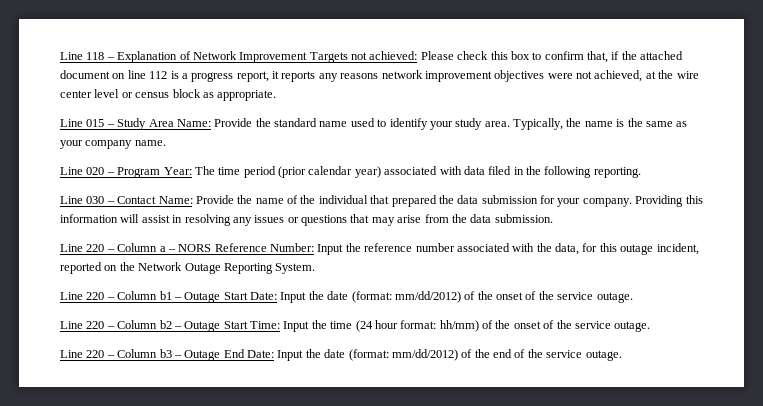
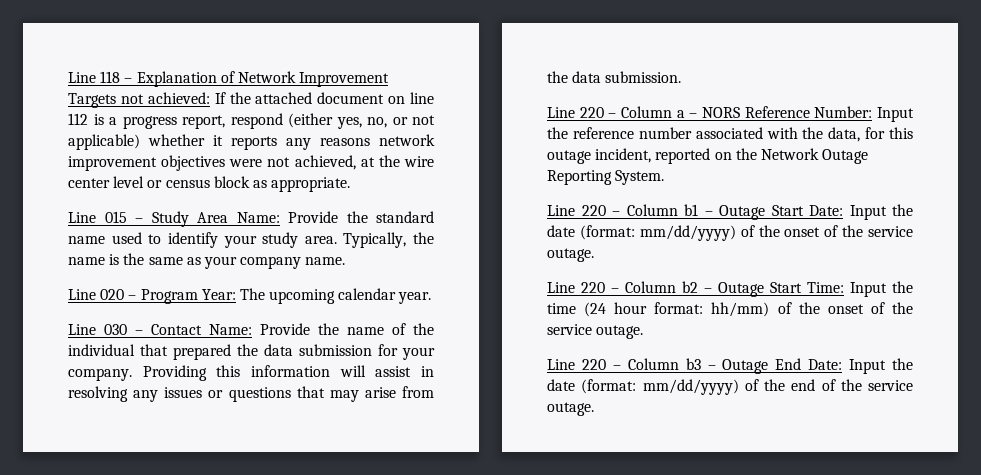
- Line 118 – Explanation of Network Improvement Targets not achieved: Please check this box to confirm that, if the attached document on line 112 is a progress report, it reports any reasons network improvement objectives were not achieved, at the wire center level or census block as appropriate.
+ Line 118 – Explanation of Network Improvement Targets not achieved: If the attached document on line 112 is a progress report, respond (either yes, no, or not applicable) whether it reports any reasons network improvement objectives were not achieved, at the wire center level or census block as appropriate.
- Line 020 – Program Year: The time period (prior calendar year) associated with data filed in the following reporting.
+ Line 020 – Program Year: The upcoming calendar year.
- Line 220 – Column b1 – Outage Start Date: Input the date (format: mm/dd/2012) of the onset of the service outage.
+ Line 220 – Column b1 – Outage Start Date: Input the date (format: mm/dd/yyyy) of the onset of the service outage.
- Line 220 – Column b3 – Outage End Date: Input the date (format: mm/dd/2012) of the end of the service outage.
+ Line 220 – Column b3 – Outage End Date: Input the date (format: mm/dd/yyyy) of the end of the service outage.

